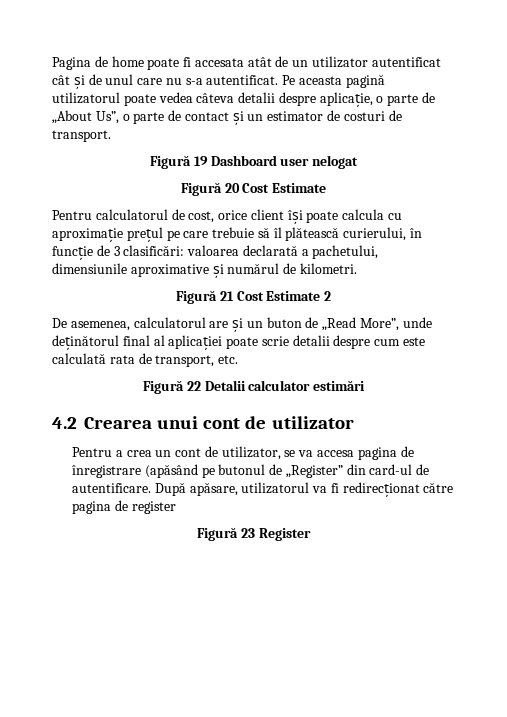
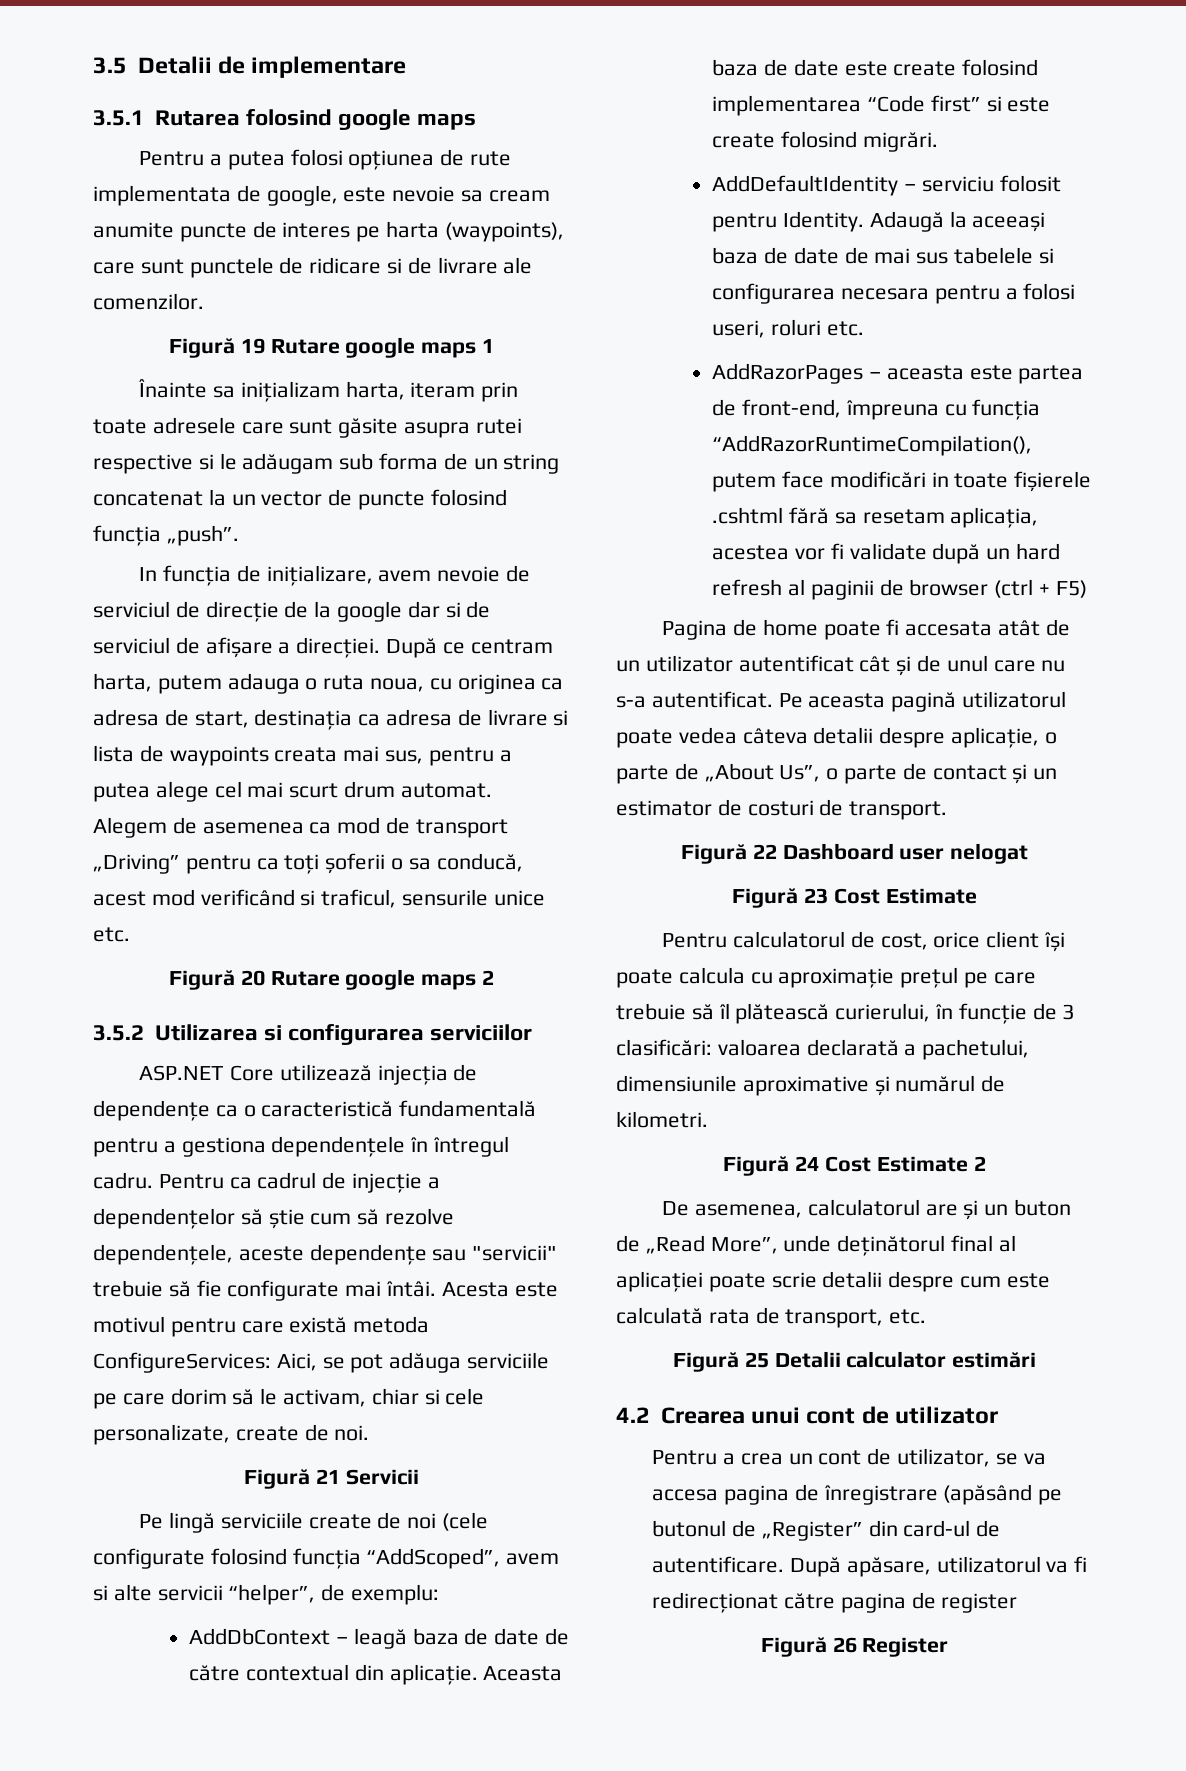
+ 3.5 Detalii de implementare
+ 3.5.1 Rutarea folosind google maps
+ Pentru a putea folosi opțiunea de rute implementata de google, este nevoie sa cream anumite puncte de interes pe harta (waypoints), care sunt punctele de ridicare si de livrare ale comenzilor.
+ Figură 19 Rutare google maps 1
+ Înainte sa inițializam harta, iteram prin toate adresele care sunt găsite asupra rutei respective si le adăugam sub forma de un string concatenat la un vector de puncte folosind funcția „push”.
+ In funcția de inițializare, avem nevoie de serviciul de direcție de la google dar si de serviciul de afișare a direcției. După ce centram harta, putem adauga o ruta noua, cu originea ca adresa de start, destinația ca adresa de livrare si lista de waypoints creata mai sus, pentru a putea alege cel mai scurt drum automat. Alegem de asemenea ca mod de transport „Driving” pentru ca toți șoferii o sa conducă, acest mod verificând si traficul, sensurile unice etc.
+ Figură 20 Rutare google maps 2
+ 3.5.2 Utilizarea si configurarea serviciilor
+ ASP.NET Core utilizează injecția de dependențe ca o caracteristică fundamentală pentru a gestiona dependențele în întregul cadru. Pentru ca cadrul de injecție a dependențelor să știe cum să rezolve dependențele, aceste dependențe sau "servicii" trebuie să fie configurate mai întâi. Acesta este motivul pentru care există metoda ConfigureServices: Aici, se pot adăuga serviciile pe care dorim să le activam, chiar si cele personalizate, create de noi.
+ Figură 21 Servicii
+ Pe lingă serviciile create de noi (cele configurate folosind funcția “AddScoped”, avem si alte servicii “helper”, de exemplu:
+ AddDbContext – leagă baza de date de către contextual din aplicație. Aceasta baza de date este create folosind implementarea “Code first” si este create folosind migrări.
+ AddDefaultIdentity – serviciu folosit pentru Identity. Adaugă la aceeași baza de date de mai sus tabelele si configurarea necesara pentru a folosi useri, roluri etc.
+ AddRazorPages – aceasta este partea de front-end, împreuna cu funcția “AddRazorRuntimeCompilation(), putem face modificări in toate fișierele .cshtml fără sa resetam aplicația, acestea vor fi validate după un hard refresh al paginii de browser (ctrl + F5)
- Figură 19 Dashboard user nelogat
+ Figură 22 Dashboard user nelogat
- Figură 20 Cost Estimate
+ Figură 23 Cost Estimate
- Figură 21 Cost Estimate 2
+ Figură 24 Cost Estimate 2
- Figură 22 Detalii calculator estimări
+ Figură 25 Detalii calculator estimări
- Figură 23 Register
+ Figură 26 Register

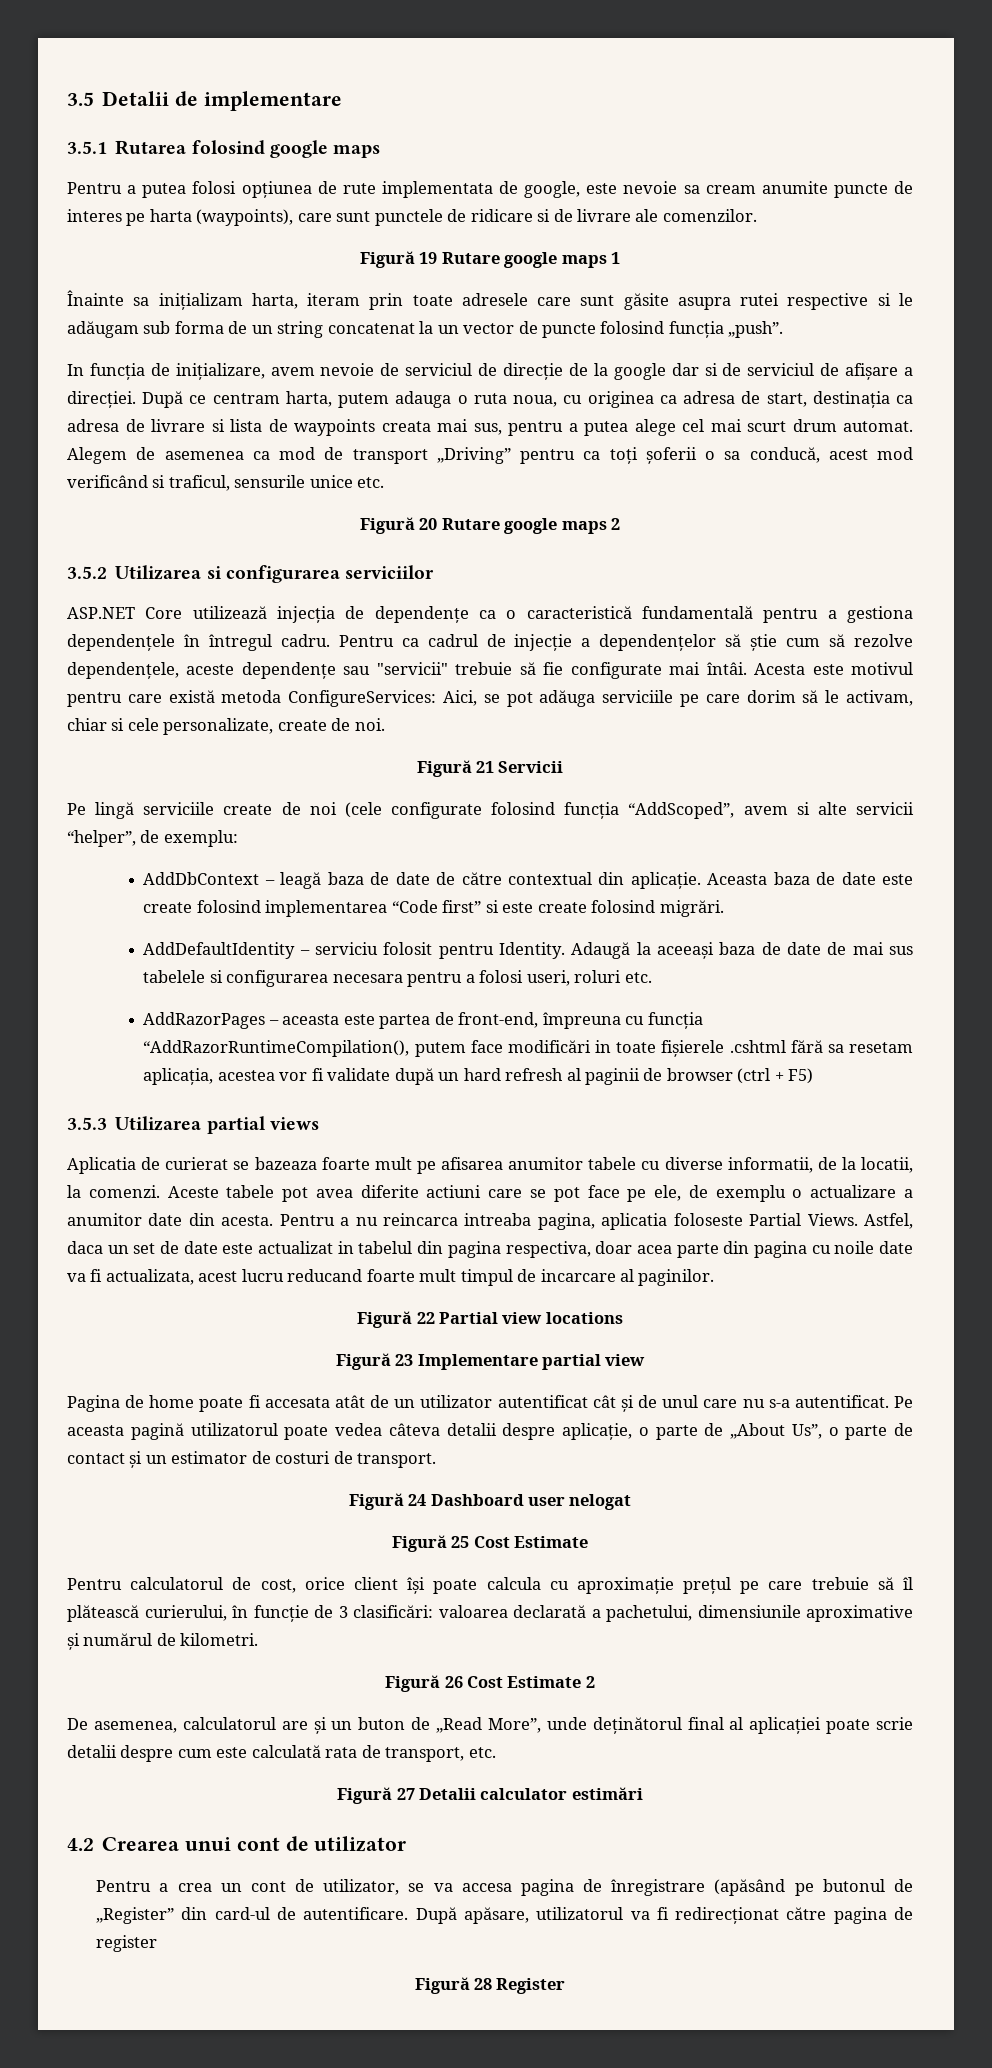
+ 3.5.3 Utilizarea partial views
+ Aplicatia de curierat se bazeaza foarte mult pe afisarea anumitor tabele cu diverse informatii, de la locatii, la comenzi. Aceste tabele pot avea diferite actiuni care se pot face pe ele, de exemplu o actualizare a anumitor date din acesta. Pentru a nu reincarca intreaba pagina, aplicatia foloseste Partial Views. Astfel, daca un set de date este actualizat in tabelul din pagina respectiva, doar acea parte din pagina cu noile date va fi actualizata, acest lucru reducand foarte mult timpul de incarcare al paginilor.
+ Figură 22 Partial view locations
+ Figură 23 Implementare partial view
- Figură 22 Dashboard user nelogat
+ Figură 24 Dashboard user nelogat
- Figură 23 Cost Estimate
+ Figură 25 Cost Estimate
- Figură 24 Cost Estimate 2
+ Figură 26 Cost Estimate 2
- Figură 25 Detalii calculator estimări
+ Figură 27 Detalii calculator estimări
- Figură 26 Register
+ Figură 28 Register

